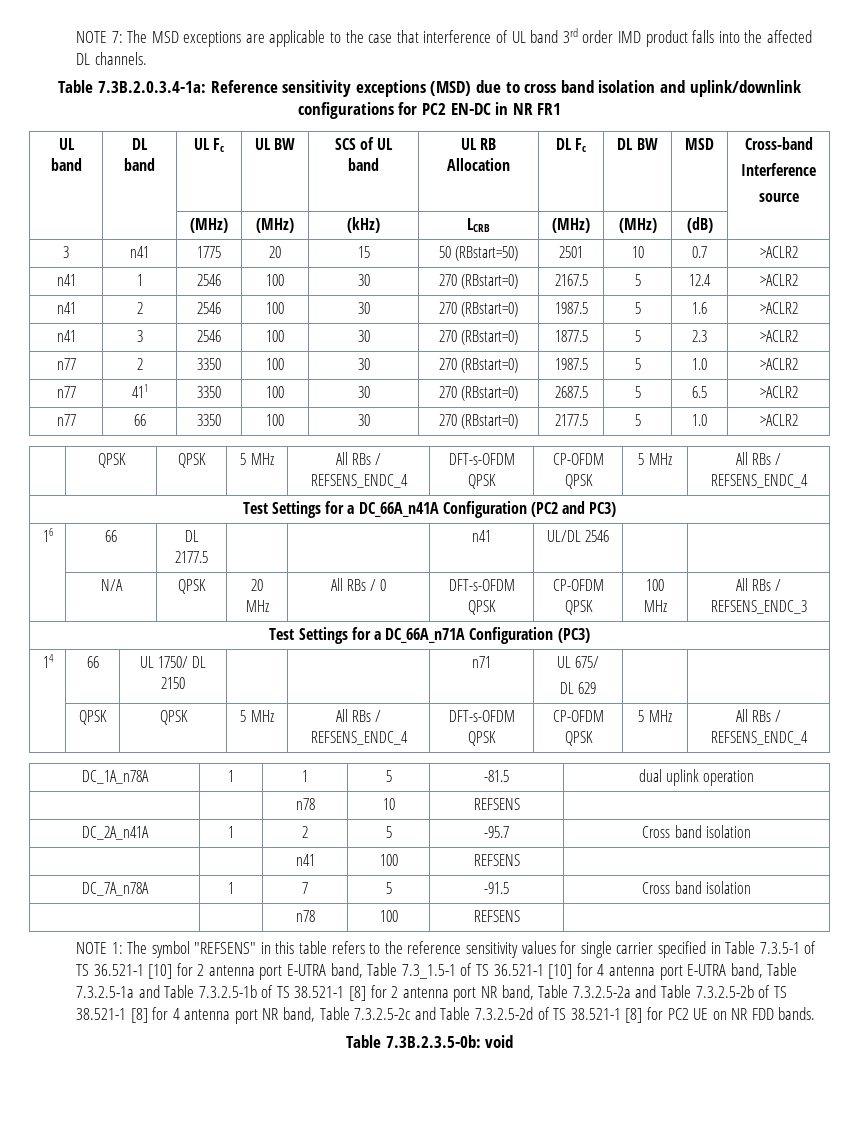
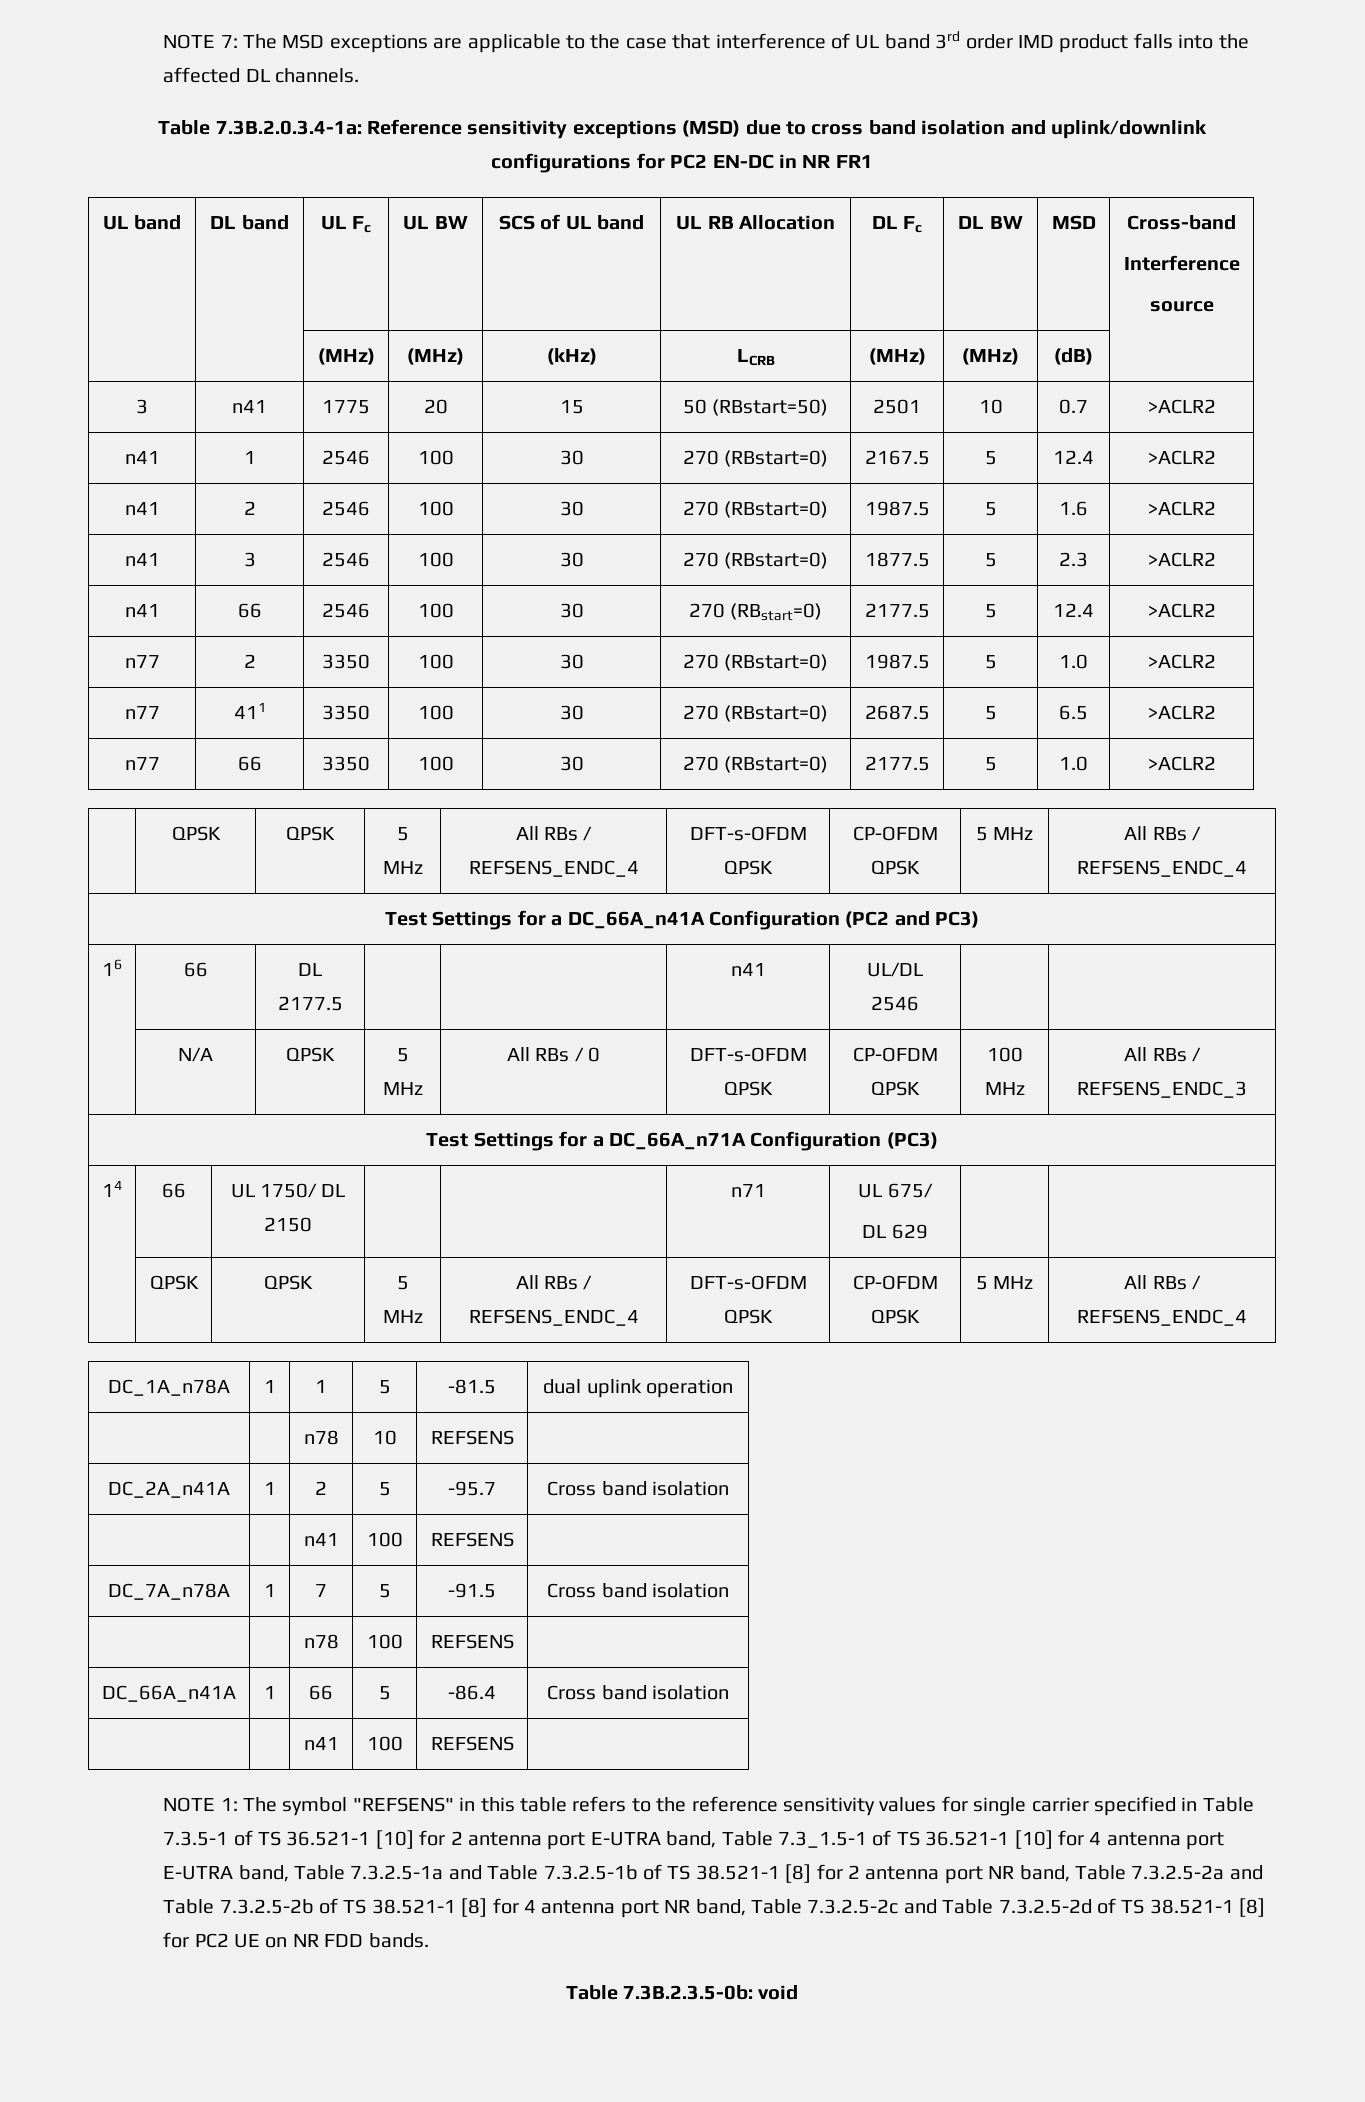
+ n41 | 66 | 2546 | 100 | 30 | 270 (RBstart=0) | 2177.5 | 5 | 12.4 | >ACLR2
- | N/A | QPSK | 20 MHz | All RBs / 0 | DFT-s-OFDM QPSK | CP-OFDM QPSK | 100 MHz | All RBs / REFSENS_ENDC_3
+ | N/A | QPSK | 5 MHz | All RBs / 0 | DFT-s-OFDM QPSK | CP-OFDM QPSK | 100 MHz | All RBs / REFSENS_ENDC_3
+ DC_66A_n41A | 1 | 66 | 5 | -86.4 | Cross band isolation
+ | | n41 | 100 | REFSENS |

